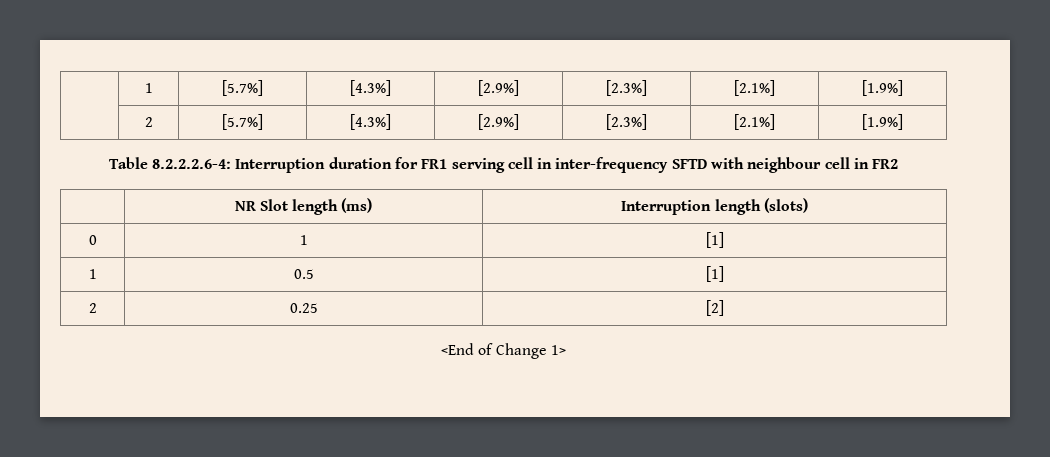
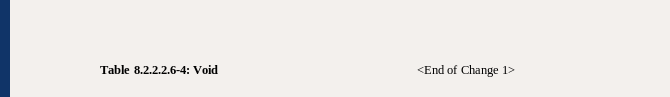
- | 1 | [5.7%] | [4.3%] | [2.9%] | [2.3%] | [2.1%] | [1.9%]
- | 2 | [5.7%] | [4.3%] | [2.9%] | [2.3%] | [2.1%] | [1.9%]
- Table 8.2.2.2.6-4: Interruption duration for FR1 serving cell in inter-frequency SFTD with neighbour cell in FR2
- | NR Slot length (ms) | Interruption length (slots)
- 0 | 1 | [1]
- 1 | 0.5 | [1]
- 2 | 0.25 | [2]
+ Table 8.2.2.2.6-4: Void

